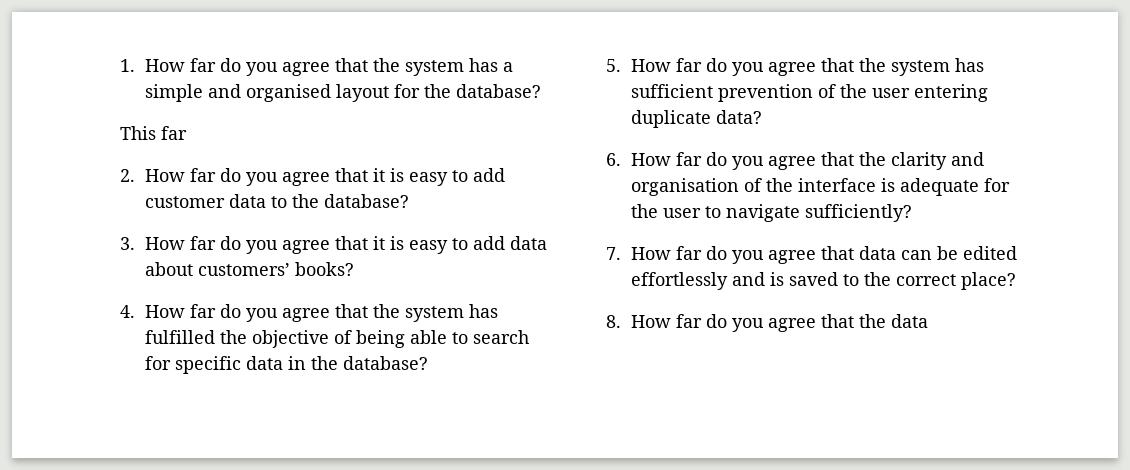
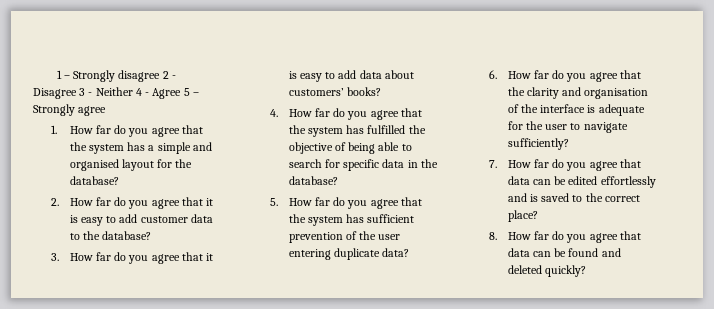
+ 1 – Strongly disagree 2 - Disagree 3 - Neither 4 - Agree 5 – Strongly agree
- This far
- 8. How far do you agree that the data
+ 8. How far do you agree that data can be found and deleted quickly?

